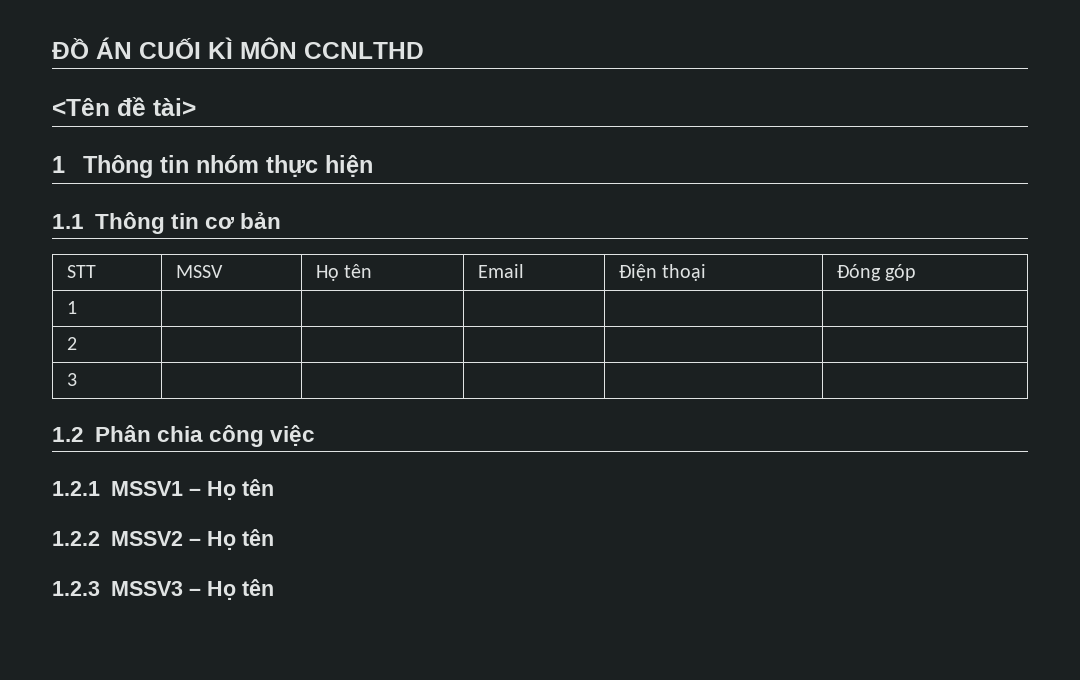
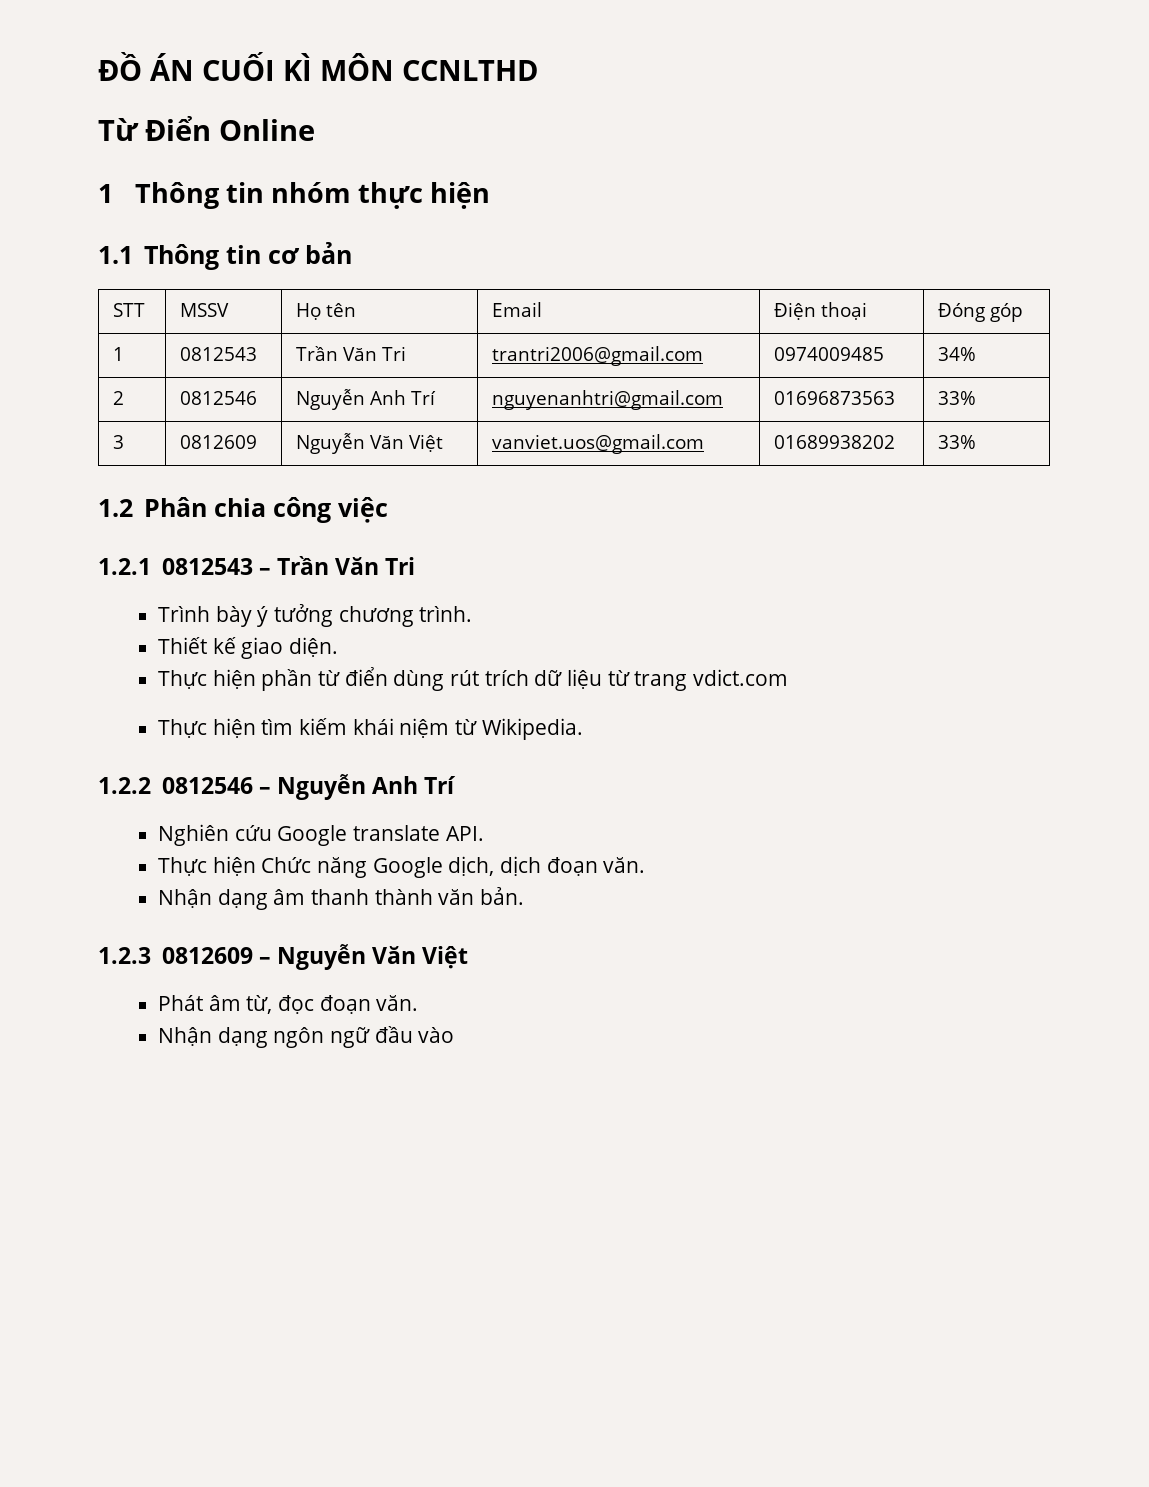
- <Tên đề tài>
+ Từ Điển Online
- 1 | | | | |
- 2 | | | | |
- 3 | | | | |
+ 1 | 0812543 | Trần Văn Tri | trantri2006@gmail.com | 0974009485 | 34%
+ 2 | 0812546 | Nguyễn Anh Trí | nguyenanhtri@gmail.com | 01696873563 | 33%
+ 3 | 0812609 | Nguyễn Văn Việt | vanviet.uos@gmail.com | 01689938202 | 33%
- 1.2.1 MSSV1 – Họ tên
- 1.2.2 MSSV2 – Họ tên
- 1.2.3 MSSV3 – Họ tên
+ 1.2.1 0812543 – Trần Văn Tri
+ Trình bày ý tưởng chương trình.
+ Thiết kế giao diện.
+ Thực hiện phần từ điển dùng rút trích dữ liệu từ trang vdict.com
+ Thực hiện tìm kiếm khái niệm từ Wikipedia.
+ 1.2.2 0812546 – Nguyễn Anh Trí
+ Nghiên cứu Google translate API.
+ Thực hiện Chức năng Google dịch, dịch đoạn văn.
+ Nhận dạng âm thanh thành văn bản.
+ 1.2.3 0812609 – Nguyễn Văn Việt
+ Phát âm từ, đọc đoạn văn.
+ Nhận dạng ngôn ngữ đầu vào

